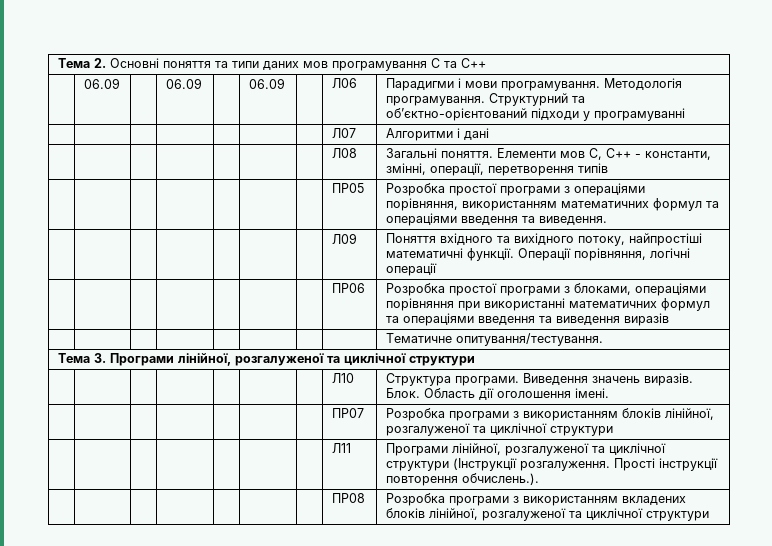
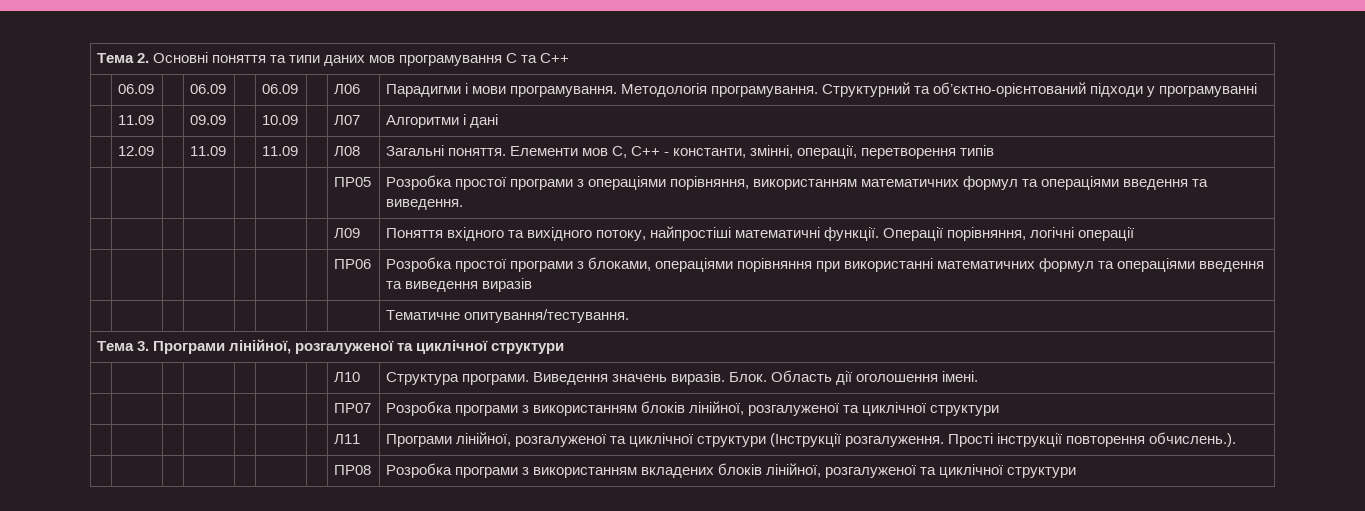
- | | | | | | | Л07 | Алгоритми і дані
+ | 11.09 | | 09.09 | | 10.09 | | Л07 | Алгоритми і дані
- | | | | | | | Л08 | Загальні поняття. Елементи мов С, С++ - константи, змінні, операції, перетворення типів
+ | 12.09 | | 11.09 | | 11.09 | | Л08 | Загальні поняття. Елементи мов С, С++ - константи, змінні, операції, перетворення типів

